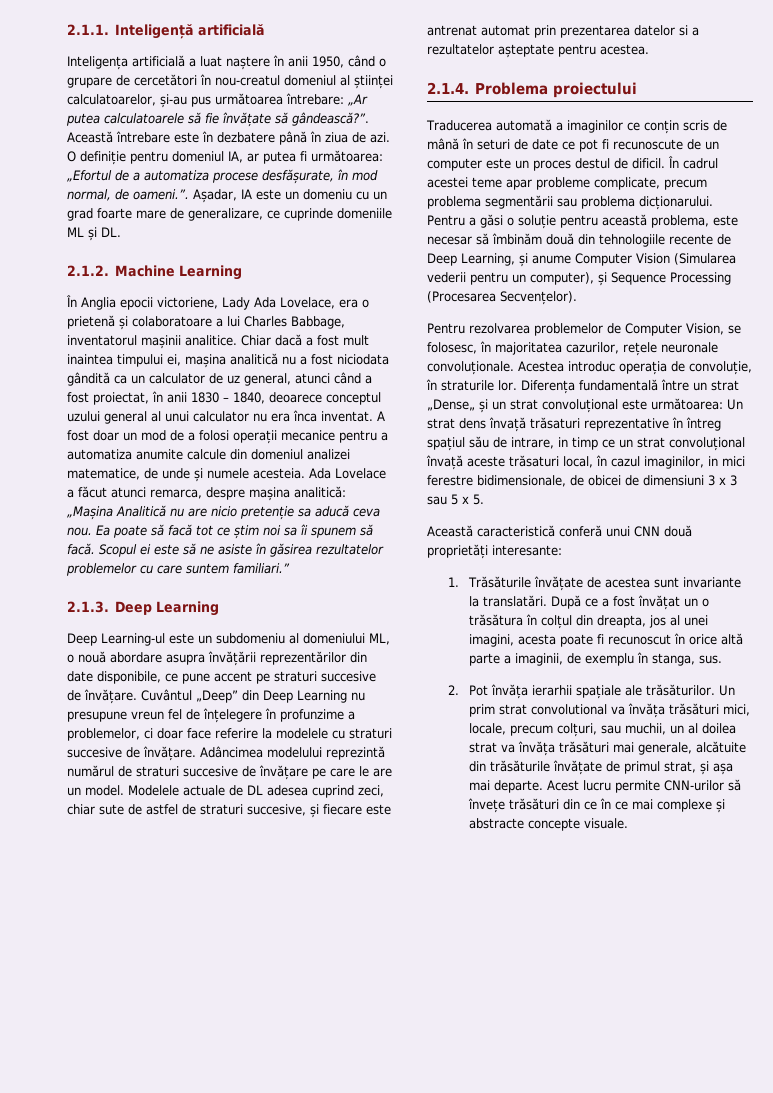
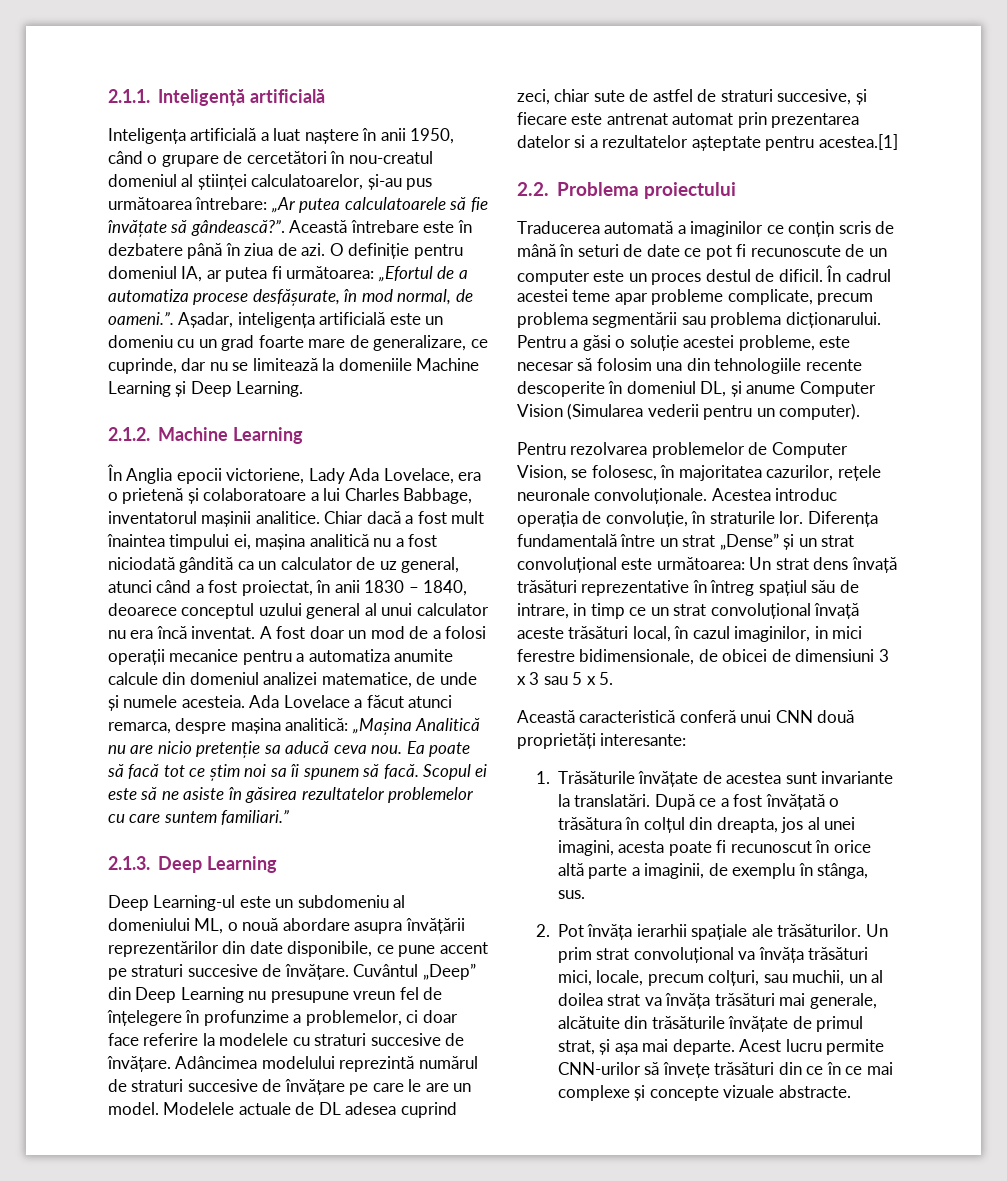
- O definiție pentru domeniul IA, ar putea fi următoarea: „Efortul de a automatiza procese desfășurate, în mod normal, de oameni.”. Așadar, IA este un domeniu cu un grad foarte mare de generalizare, ce cuprinde domeniile ML și DL.
+ O definiție pentru domeniul IA, ar putea fi următoarea: „Efortul de a automatiza procese desfășurate, în mod normal, de oameni.”. Așadar, inteligența artificială este un domeniu cu un grad foarte mare de generalizare, ce cuprinde, dar nu se limitează la domeniile Machine Learning și Deep Learning.
- Chiar dacă a fost mult inaintea timpului ei, mașina analitică nu a fost niciodata gândită ca un calculator de uz general, atunci când a fost proiectat, în anii 1830 – 1840, deoarece conceptul uzului general al unui calculator nu era înca inventat.
+ Chiar dacă a fost mult înaintea timpului ei, mașina analitică nu a fost niciodată gândită ca un calculator de uz general, atunci când a fost proiectat, în anii 1830 – 1840, deoarece conceptul uzului general al unui calculator nu era încă inventat.
- Modelele actuale de DL adesea cuprind zeci, chiar sute de astfel de straturi succesive, și fiecare este antrenat automat prin prezentarea datelor si a rezultatelor așteptate pentru acestea.
- 2.1.4. Problema proiectului
+ Modelele actuale de DL adesea cuprind zeci, chiar sute de astfel de straturi succesive, și fiecare este antrenat automat prin prezentarea datelor si a rezultatelor așteptate pentru acestea.[1]
+ 2.2. Problema proiectului
- Pentru a găsi o soluție pentru această problema, este necesar să îmbinăm două din tehnologiile recente de Deep Learning, și anume Computer Vision (Simularea vederii pentru un computer), și Sequence Processing (Procesarea Secvențelor).
+ Pentru a găsi o soluție acestei probleme, este necesar să folosim una din tehnologiile recente descoperite în domeniul DL, și anume Computer Vision (Simularea vederii pentru un computer).
- Diferența fundamentală între un strat „Dense„ și un strat convoluțional este următoarea: Un strat dens învață trăsaturi reprezentative în întreg spațiul său de intrare, in timp ce un strat convoluțional învață aceste trăsaturi local, în cazul imaginilor, in mici ferestre bidimensionale, de obicei de dimensiuni 3 x 3 sau 5 x 5.
+ Diferența fundamentală între un strat „Dense” și un strat convoluțional este următoarea: Un strat dens învață trăsături reprezentative în întreg spațiul său de intrare, in timp ce un strat convoluțional învață aceste trăsături local, în cazul imaginilor, in mici ferestre bidimensionale, de obicei de dimensiuni 3 x 3 sau 5 x 5.
- După ce a fost învățat un o trăsătura în colțul din dreapta, jos al unei imagini, acesta poate fi recunoscut în orice altă parte a imaginii, de exemplu în stanga, sus.
+ După ce a fost învățată o trăsătura în colțul din dreapta, jos al unei imagini, acesta poate fi recunoscut în orice altă parte a imaginii, de exemplu în stânga, sus.
- Un prim strat convolutional va învăța trăsături mici, locale, precum colțuri, sau muchii, un al doilea strat va învăța trăsături mai generale, alcătuite din trăsăturile învățate de primul strat, și așa mai departe.
+ Un prim strat convoluțional va învăța trăsături mici, locale, precum colțuri, sau muchii, un al doilea strat va învăța trăsături mai generale, alcătuite din trăsăturile învățate de primul strat, și așa mai departe.
- Acest lucru permite CNN-urilor să învețe trăsături din ce în ce mai complexe și abstracte concepte visuale.
+ Acest lucru permite CNN-urilor să învețe trăsături din ce în ce mai complexe și concepte vizuale abstracte.

